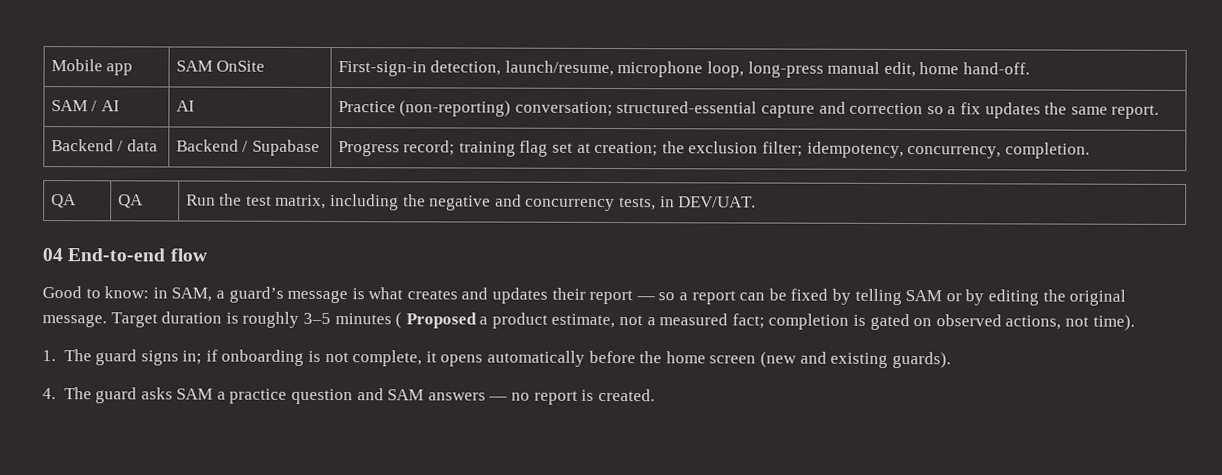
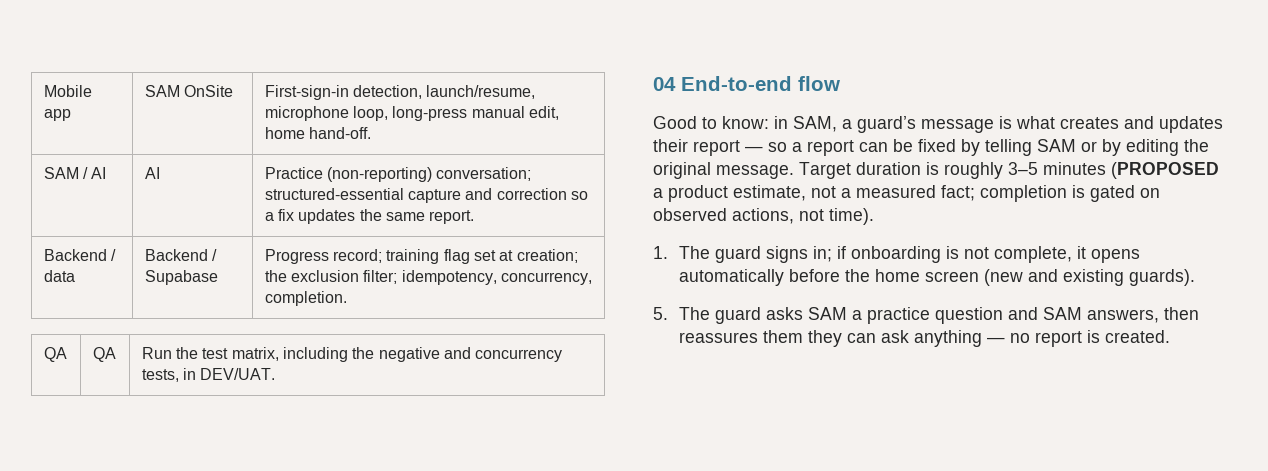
- Target duration is roughly 3–5 minutes ( Proposed a product estimate, not a measured fact; completion is gated on observed actions, not time).
+ Target duration is roughly 3–5 minutes (PROPOSED a product estimate, not a measured fact; completion is gated on observed actions, not time).
- 4. The guard asks SAM a practice question and SAM answers — no report is created.
+ 5. The guard asks SAM a practice question and SAM answers, then reassures them they can ask anything — no report is created.

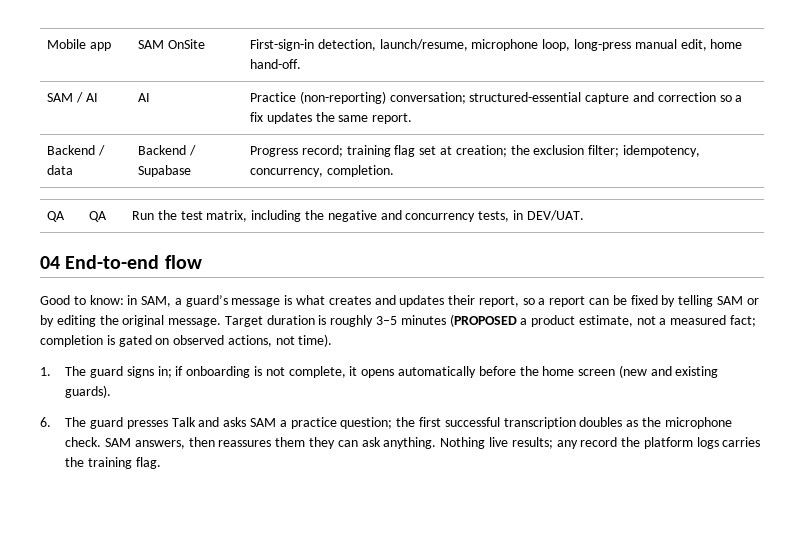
- Good to know: in SAM, a guard’s message is what creates and updates their report — so a report can be fixed by telling SAM or by editing the original message.
+ Good to know: in SAM, a guard’s message is what creates and updates their report, so a report can be fixed by telling SAM or by editing the original message.
- 5. The guard asks SAM a practice question and SAM answers, then reassures them they can ask anything — no report is created.
+ 6. The guard presses Talk and asks SAM a practice question; the first successful transcription doubles as the microphone check. SAM answers, then reassures them they can ask anything. Nothing live results; any record the platform logs carries the training flag.

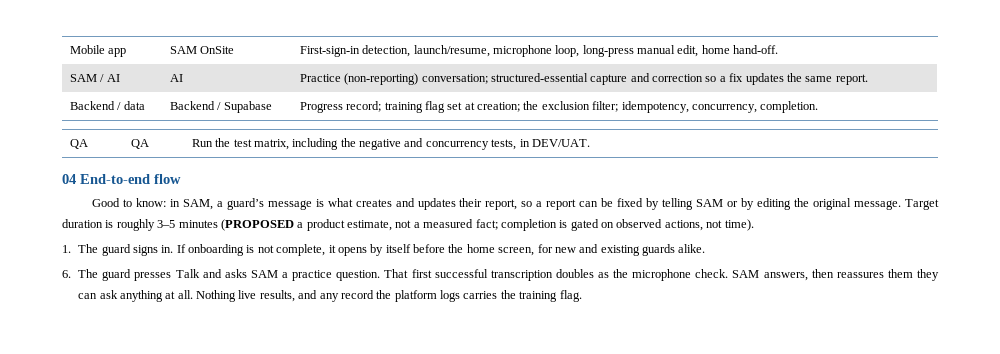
- 1. The guard signs in; if onboarding is not complete, it opens automatically before the home screen (new and existing guards).
+ 1. The guard signs in. If onboarding is not complete, it opens by itself before the home screen, for new and existing guards alike.
- 6. The guard presses Talk and asks SAM a practice question; the first successful transcription doubles as the microphone check.
+ 6. The guard presses Talk and asks SAM a practice question. That first successful transcription doubles as the microphone check.
- SAM answers, then reassures them they can ask anything. Nothing live results; any record the platform logs carries the training flag.
+ SAM answers, then reassures them they can ask anything at all. Nothing live results, and any record the platform logs carries the training flag.

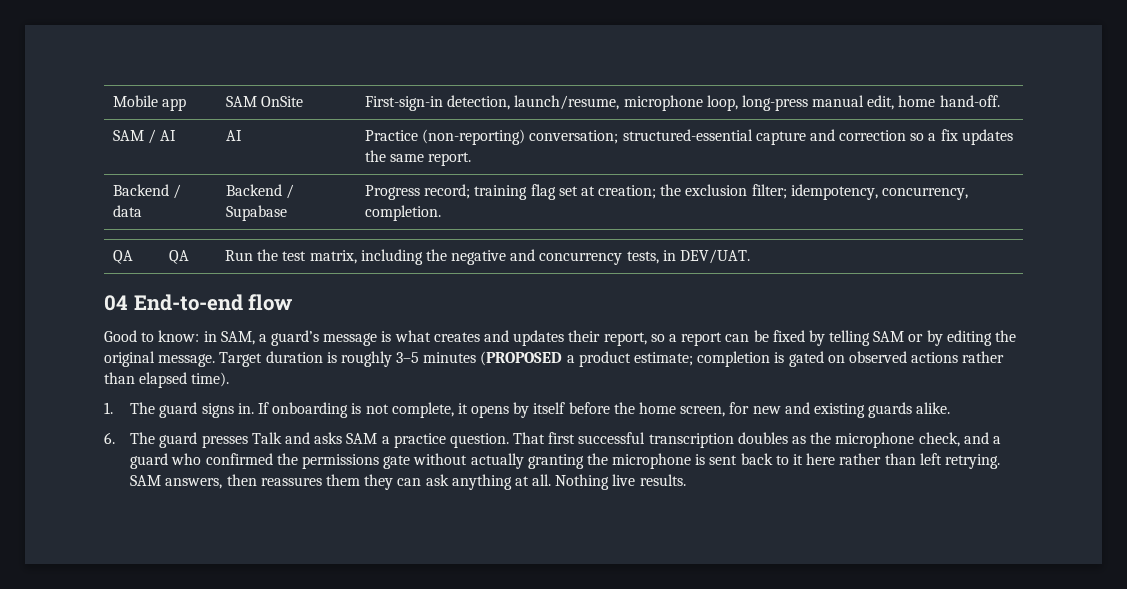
- Target duration is roughly 3–5 minutes (PROPOSED a product estimate, not a measured fact; completion is gated on observed actions, not time).
+ Target duration is roughly 3–5 minutes (PROPOSED a product estimate; completion is gated on observed actions rather than elapsed time).
- That first successful transcription doubles as the microphone check.
+ That first successful transcription doubles as the microphone check, and a guard who confirmed the permissions gate without actually granting the microphone is sent back to it here rather than left retrying.
- Nothing live results, and any record the platform logs carries the training flag.
+ Nothing live results.

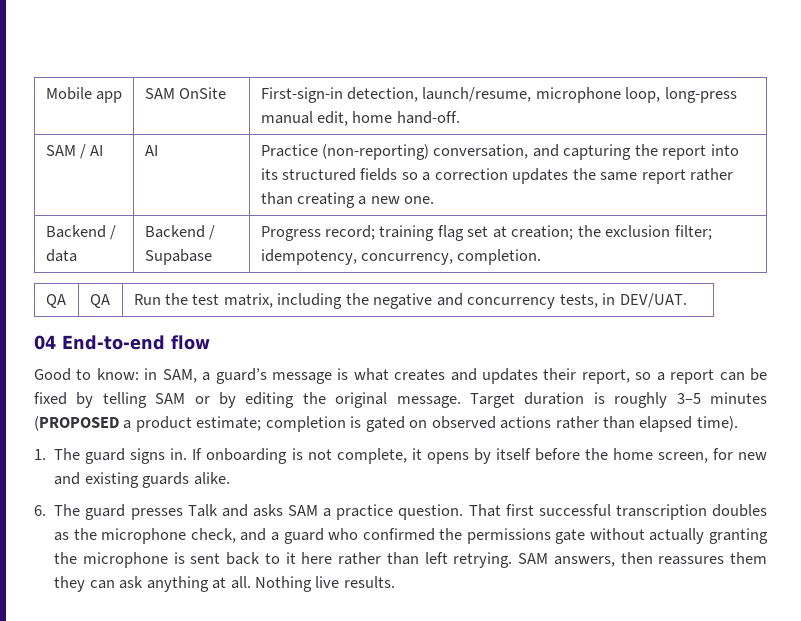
- SAM / AI | AI | Practice (non-reporting) conversation; structured-essential capture and correction so a fix updates the same report.
+ SAM / AI | AI | Practice (non-reporting) conversation, and capturing the report into its structured fields so a correction updates the same report rather than creating a new one.

